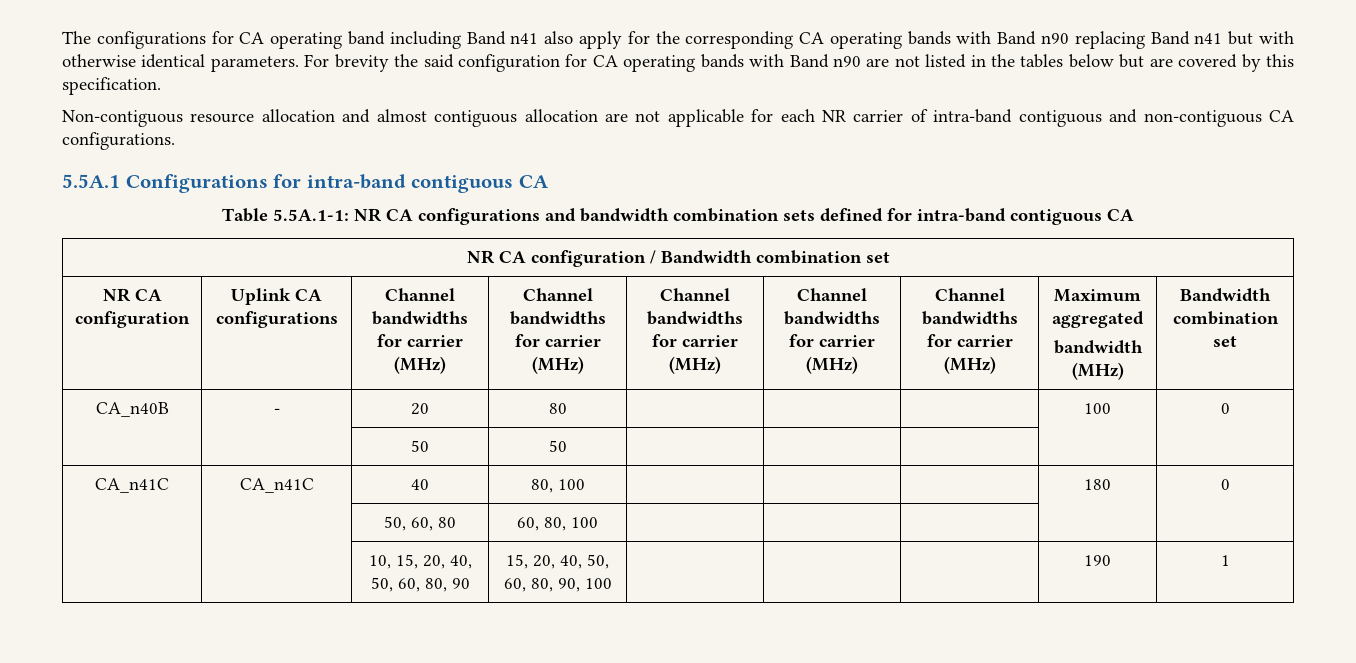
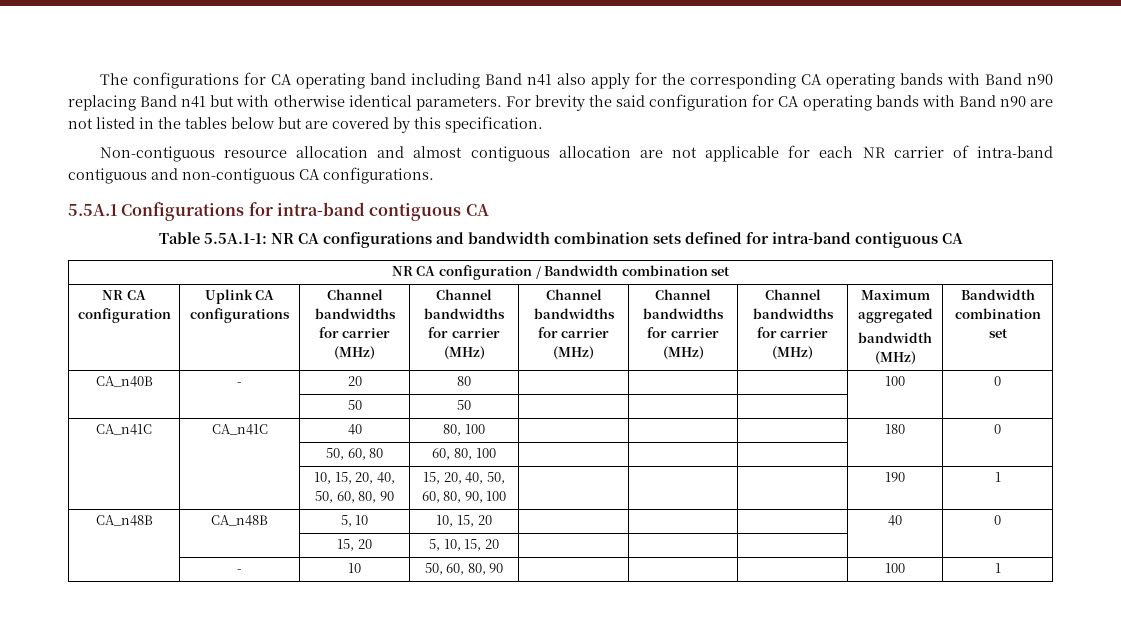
+ CA_n48B | CA_n48B | 5, 10 | 10, 15, 20 | | | | 40 | 0
+ | | 15, 20 | 5, 10, 15, 20 | | | | |
+ | - | 10 | 50, 60, 80, 90 | | | | 100 | 1

